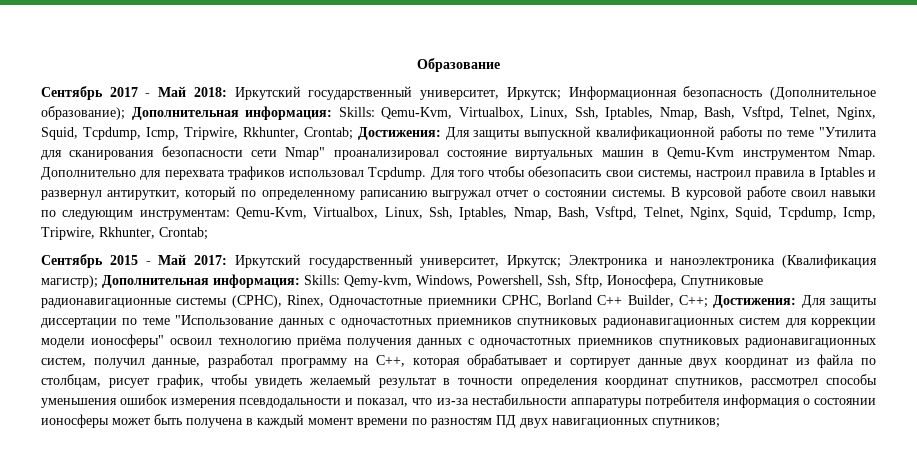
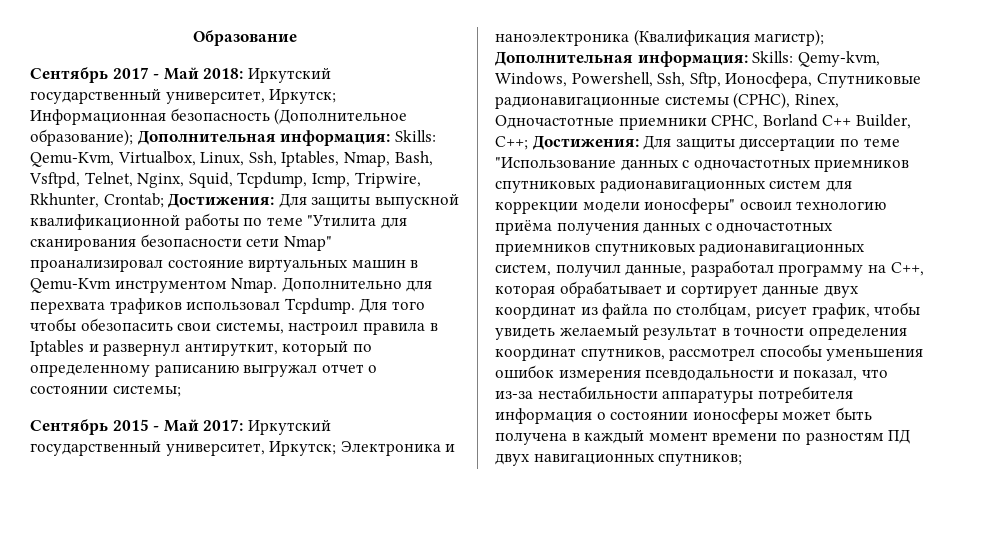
- Для того чтобы обезопасить свои системы, настроил правила в Iptables и развернул антируткит, который по определенному раписанию выгружал отчет о состоянии системы. В курсовой работе своил навыки по следующим инструментам: Qemu-Kvm, Virtualbox, Linux, Ssh, Iptables, Nmap, Bash, Vsftpd, Telnet, Nginx, Squid, Tcpdump, Icmp, Tripwire, Rkhunter, Crontab;
+ Для того чтобы обезопасить свои системы, настроил правила в Iptables и развернул антируткит, который по определенному раписанию выгружал отчет о состоянии системы;

